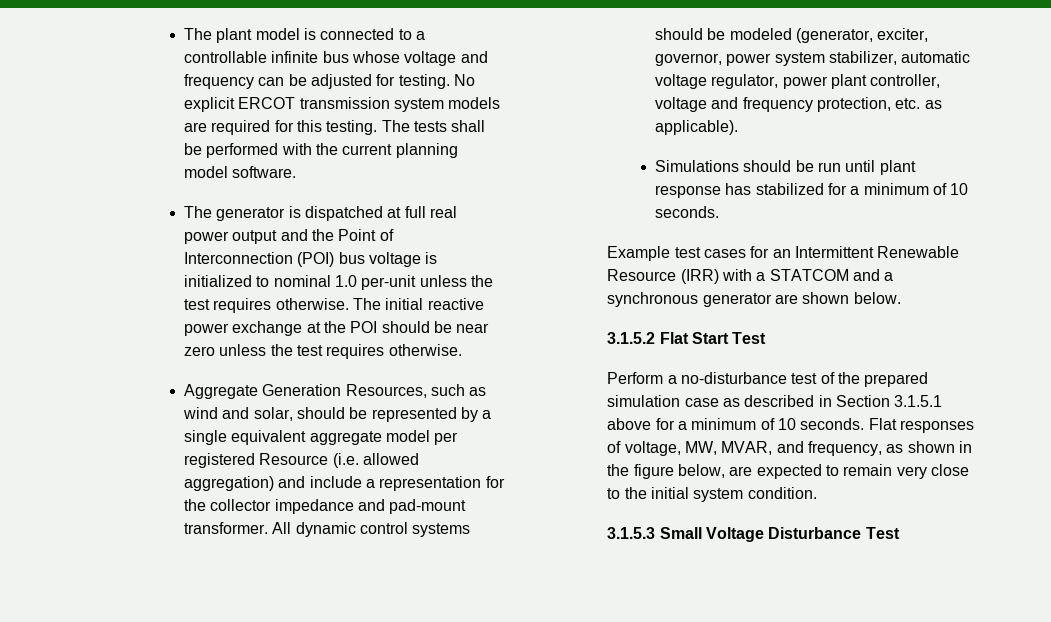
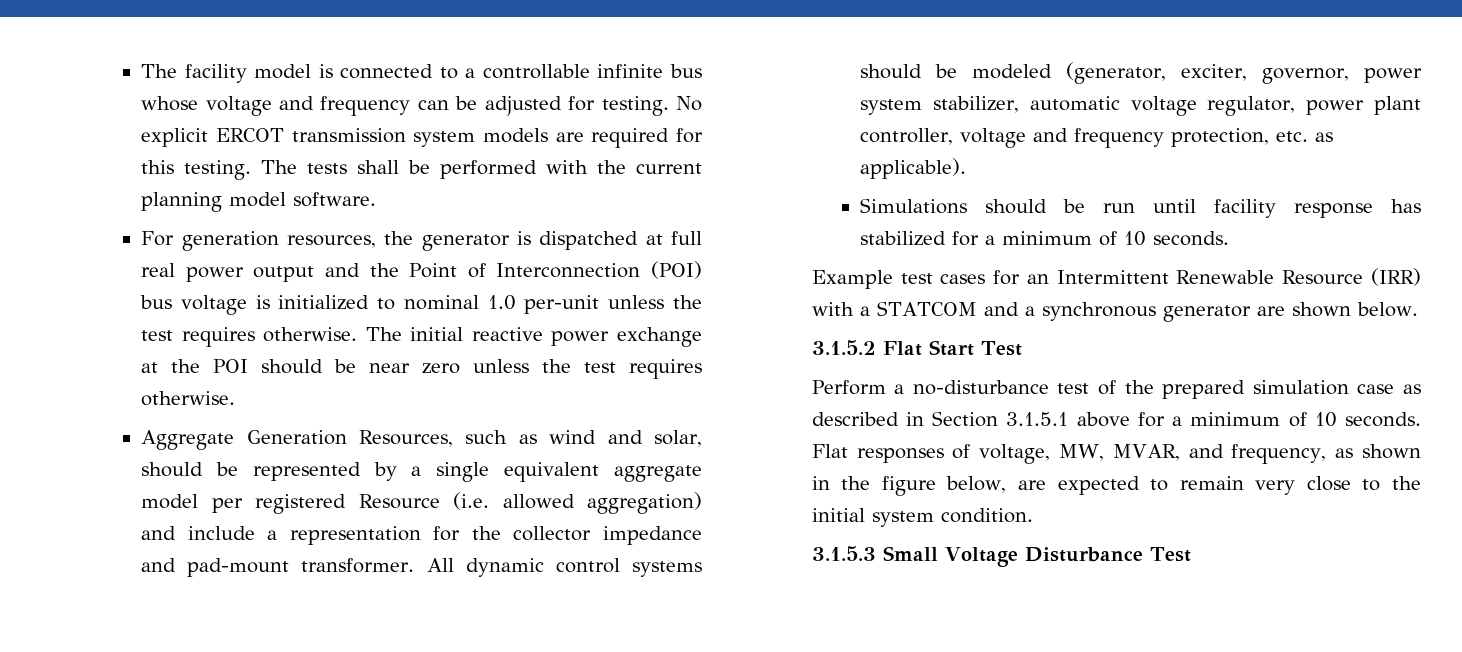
- The plant model is connected to a controllable infinite bus whose voltage and frequency can be adjusted for testing.
+ The facility model is connected to a controllable infinite bus whose voltage and frequency can be adjusted for testing.
- The generator is dispatched at full real power output and the Point of Interconnection (POI) bus voltage is initialized to nominal 1.0 per-unit unless the test requires otherwise.
+ For generation resources, the generator is dispatched at full real power output and the Point of Interconnection (POI) bus voltage is initialized to nominal 1.0 per-unit unless the test requires otherwise.
- Simulations should be run until plant response has stabilized for a minimum of 10 seconds.
+ Simulations should be run until facility response has stabilized for a minimum of 10 seconds.

